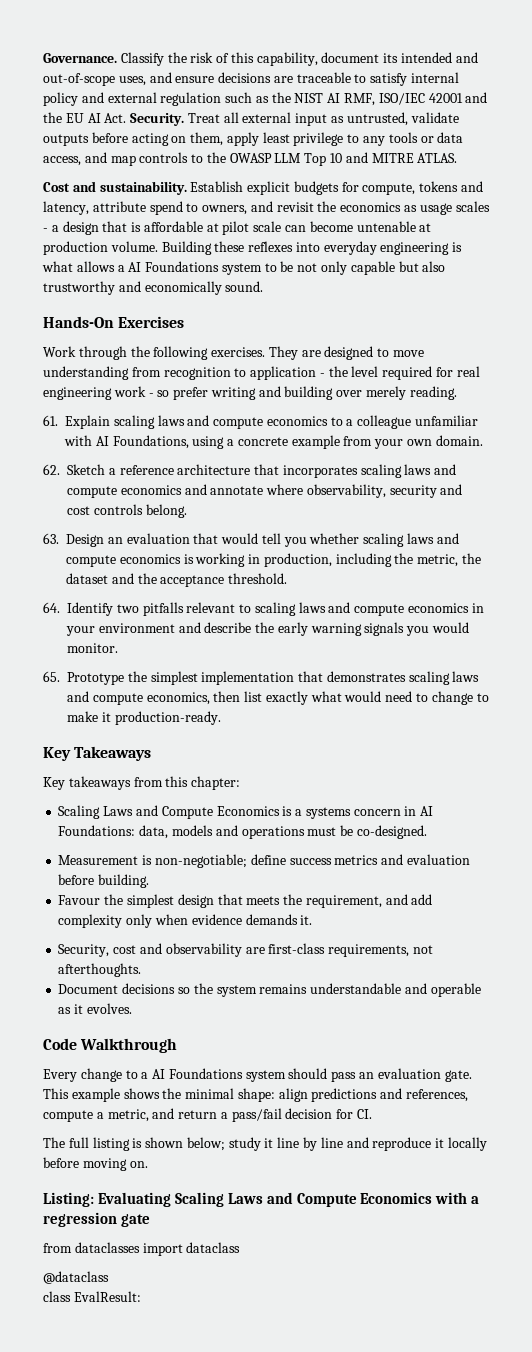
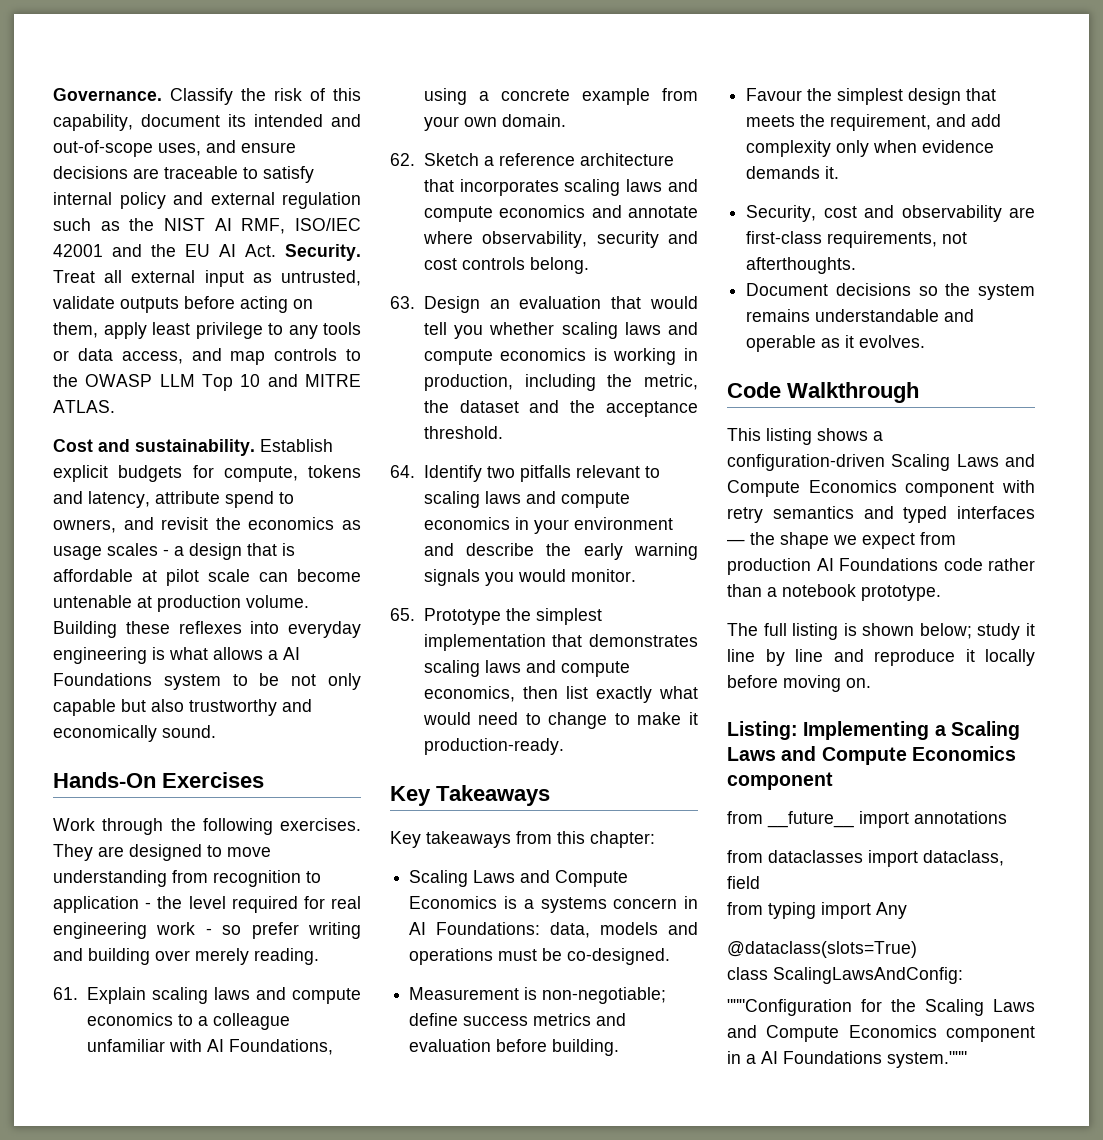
- Every change to a AI Foundations system should pass an evaluation gate. This example shows the minimal shape: align predictions and references, compute a metric, and return a pass/fail decision for CI.
+ This listing shows a configuration-driven Scaling Laws and Compute Economics component with retry semantics and typed interfaces — the shape we expect from production AI Foundations code rather than a notebook prototype.
- Listing: Evaluating Scaling Laws and Compute Economics with a regression gate
- from dataclasses import dataclass
- @dataclass
- class EvalResult:
+ Listing: Implementing a Scaling Laws and Compute Economics component
+ from __future__ import annotations
+ from dataclasses import dataclass, field
+ from typing import Any
+ @dataclass(slots=True)
+ class ScalingLawsAndConfig:
+ """Configuration for the Scaling Laws and Compute Economics component in a AI Foundations system."""

